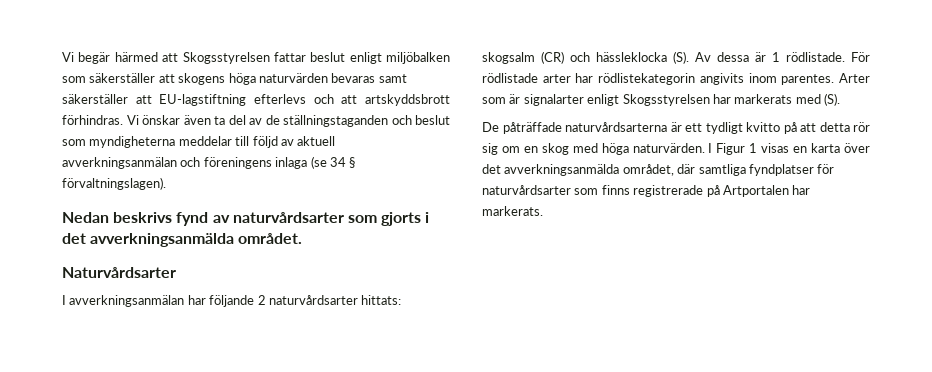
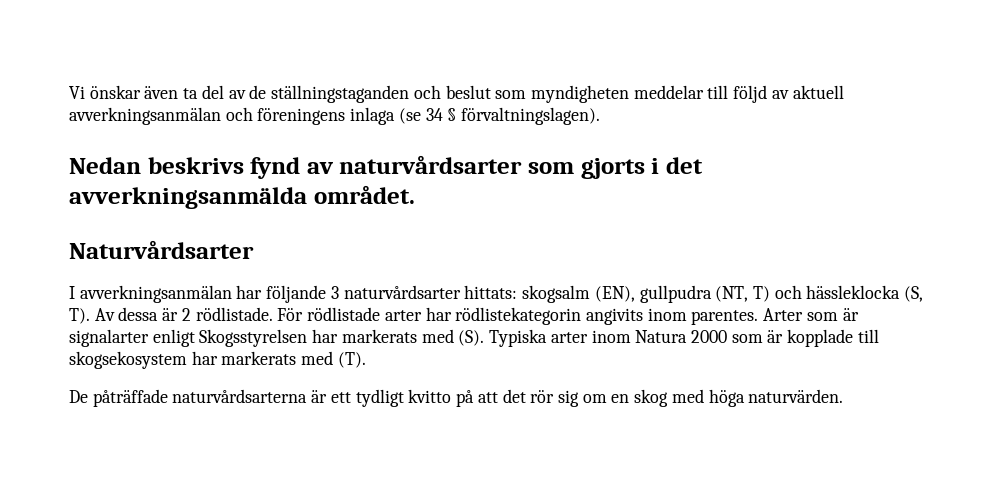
- Vi begär härmed att Skogsstyrelsen fattar beslut enligt miljöbalken som säkerställer att skogens höga naturvärden bevaras samt säkerställer att EU-lagstiftning efterlevs och att artskyddsbrott förhindras. Vi önskar även ta del av de ställningstaganden och beslut som myndigheterna meddelar till följd av aktuell avverkningsanmälan och föreningens inlaga (se 34 § förvaltningslagen).
+ Vi önskar även ta del av de ställningstaganden och beslut som myndigheten meddelar till följd av aktuell avverkningsanmälan och föreningens inlaga (se 34 § förvaltningslagen).
- I avverkningsanmälan har följande 2 naturvårdsarter hittats: skogsalm (CR) och hässleklocka (S). Av dessa är 1 rödlistade.
+ I avverkningsanmälan har följande 3 naturvårdsarter hittats: skogsalm (EN), gullpudra (NT, T) och hässleklocka (S, T). Av dessa är 2 rödlistade.
- Arter som är signalarter enligt Skogsstyrelsen har markerats med (S).
+ Arter som är signalarter enligt Skogsstyrelsen har markerats med (S). Typiska arter inom Natura 2000 som är kopplade till skogsekosystem har markerats med (T).
- De påträffade naturvårdsarterna är ett tydligt kvitto på att detta rör sig om en skog med höga naturvärden. I Figur 1 visas en karta över det avverkningsanmälda området, där samtliga fyndplatser för naturvårdsarter som finns registrerade på Artportalen har markerats.
+ De påträffade naturvårdsarterna är ett tydligt kvitto på att det rör sig om en skog med höga naturvärden.

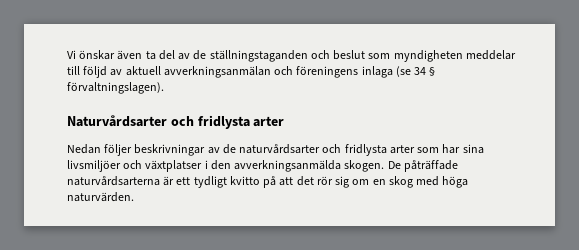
- Nedan beskrivs fynd av naturvårdsarter som gjorts i det avverkningsanmälda området.
- Naturvårdsarter
- I avverkningsanmälan har följande 3 naturvårdsarter hittats: skogsalm (EN), gullpudra (NT, T) och hässleklocka (S, T). Av dessa är 2 rödlistade. För rödlistade arter har rödlistekategorin angivits inom parentes. Arter som är signalarter enligt Skogsstyrelsen har markerats med (S). Typiska arter inom Natura 2000 som är kopplade till skogsekosystem har markerats med (T).
- De påträffade naturvårdsarterna är ett tydligt kvitto på att det rör sig om en skog med höga naturvärden.
+ Naturvårdsarter och fridlysta arter
+ Nedan följer beskrivningar av de naturvårdsarter och fridlysta arter som har sina livsmiljöer och växtplatser i den avverkningsanmälda skogen. De påträffade naturvårdsarterna är ett tydligt kvitto på att det rör sig om en skog med höga naturvärden.

